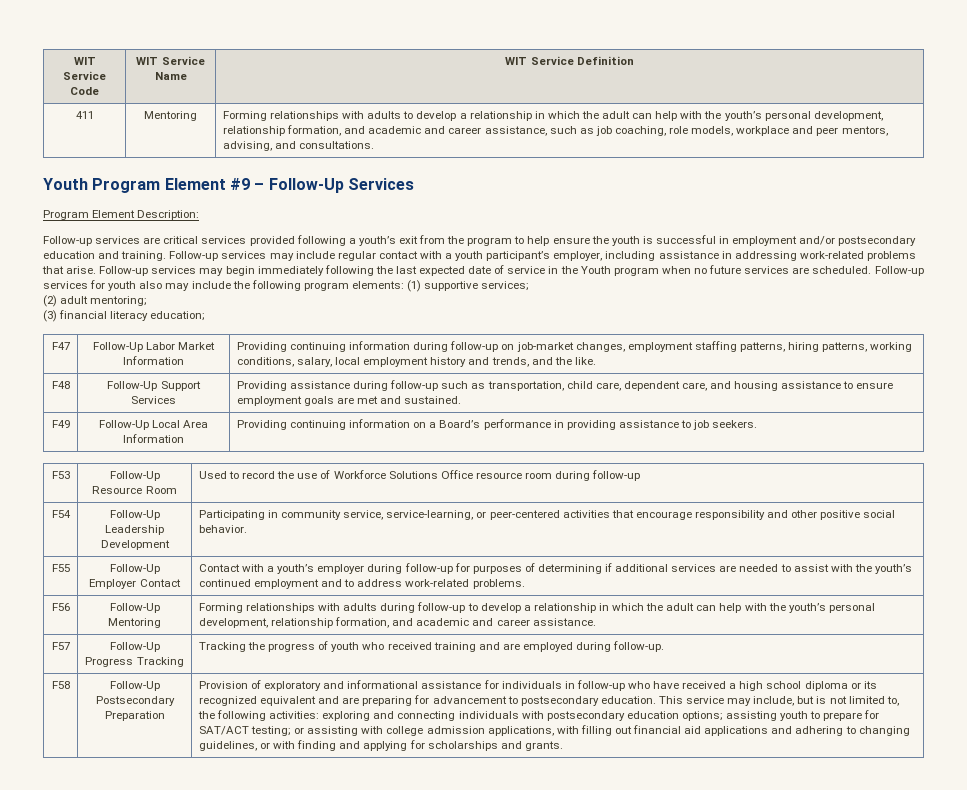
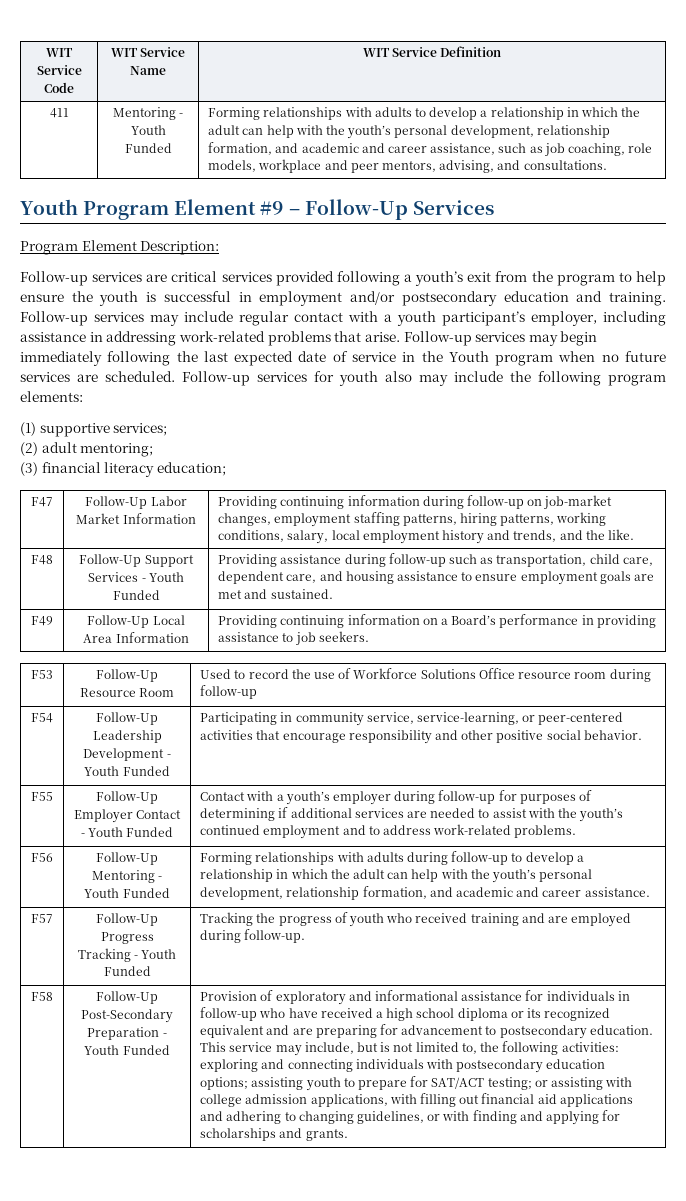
- 411 | Mentoring
+ 411 | Mentoring - Youth Funded
- Follow-up services for youth also may include the following program elements: (1) supportive services;
+ Follow-up services for youth also may include the following program elements:
+ (1) supportive services;
- F48 | Follow-Up Support Services | Providing assistance during follow-up such as transportation, child care, dependent care, and housing assistance to ensure employment goals are met and sustained.
+ F48 | Follow-Up Support Services - Youth Funded | Providing assistance during follow-up such as transportation, child care, dependent care, and housing assistance to ensure employment goals are met and sustained.
- F54 | Follow-Up Leadership Development | Participating in community service, service-learning, or peer-centered activities that encourage responsibility and other positive social behavior.
+ F54 | Follow-Up Leadership Development - Youth Funded | Participating in community service, service-learning, or peer-centered activities that encourage responsibility and other positive social behavior.
- F55 | Follow-Up Employer Contact | Contact with a youth’s employer during follow-up for purposes of determining if additional services are needed to assist with the youth’s continued employment and to address work-related problems.
+ F55 | Follow-Up Employer Contact - Youth Funded | Contact with a youth’s employer during follow-up for purposes of determining if additional services are needed to assist with the youth’s continued employment and to address work-related problems.
- F56 | Follow-Up Mentoring | Forming relationships with adults during follow-up to develop a relationship in which the adult can help with the youth’s personal development, relationship formation, and academic and career assistance.
+ F56 | Follow-Up Mentoring - Youth Funded | Forming relationships with adults during follow-up to develop a relationship in which the adult can help with the youth’s personal development, relationship formation, and academic and career assistance.
- F57 | Follow-Up Progress Tracking | Tracking the progress of youth who received training and are employed during follow-up.
+ F57 | Follow-Up Progress Tracking - Youth Funded | Tracking the progress of youth who received training and are employed during follow-up.
- Follow-Up Postsecondary Preparation
+ Follow-Up Post-Secondary Preparation - Youth Funded

